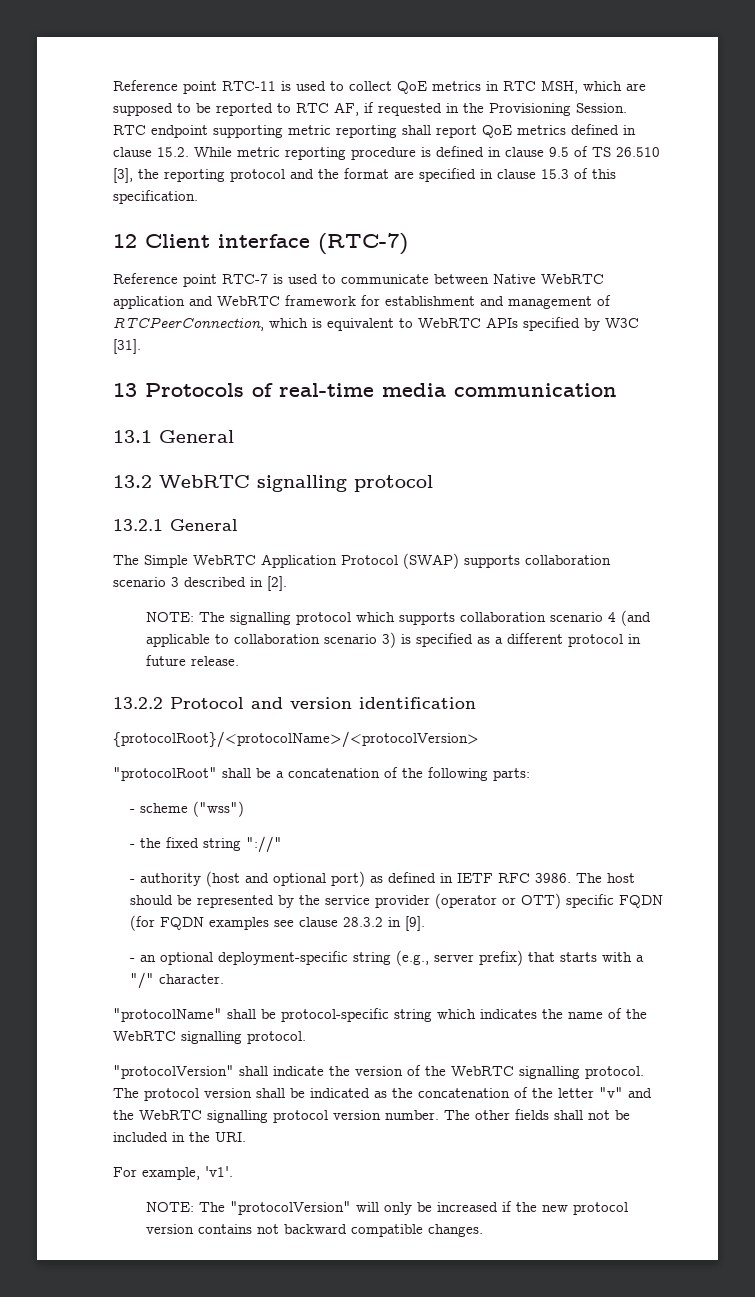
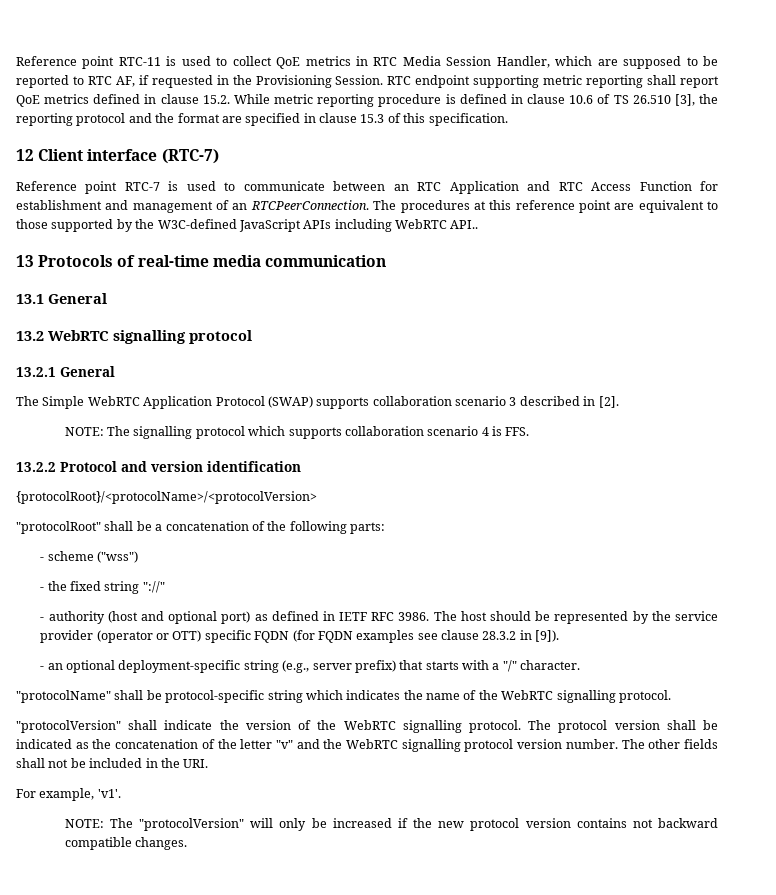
- Reference point RTC-11 is used to collect QoE metrics in RTC MSH, which are supposed to be reported to RTC AF, if requested in the Provisioning Session.
+ Reference point RTC-11 is used to collect QoE metrics in RTC Media Session Handler, which are supposed to be reported to RTC AF, if requested in the Provisioning Session.
- RTC endpoint supporting metric reporting shall report QoE metrics defined in clause 15.2. While metric reporting procedure is defined in clause 9.5 of TS 26.510 [3], the reporting protocol and the format are specified in clause 15.3 of this specification.
+ RTC endpoint supporting metric reporting shall report QoE metrics defined in clause 15.2. While metric reporting procedure is defined in clause 10.6 of TS 26.510 [3], the reporting protocol and the format are specified in clause 15.3 of this specification.
- Reference point RTC-7 is used to communicate between Native WebRTC application and WebRTC framework for establishment and management of RTCPeerConnection, which is equivalent to WebRTC APIs specified by W3C [31].
+ Reference point RTC-7 is used to communicate between an RTC Application and RTC Access Function for establishment and management of an RTCPeerConnection. The procedures at this reference point are equivalent to those supported by the W3C-defined JavaScript APIs including WebRTC API..
- NOTE: The signalling protocol which supports collaboration scenario 4 (and applicable to collaboration scenario 3) is specified as a different protocol in future release.
+ NOTE: The signalling protocol which supports collaboration scenario 4 is FFS.
- The host should be represented by the service provider (operator or OTT) specific FQDN (for FQDN examples see clause 28.3.2 in [9].
+ The host should be represented by the service provider (operator or OTT) specific FQDN (for FQDN examples see clause 28.3.2 in [9]).

